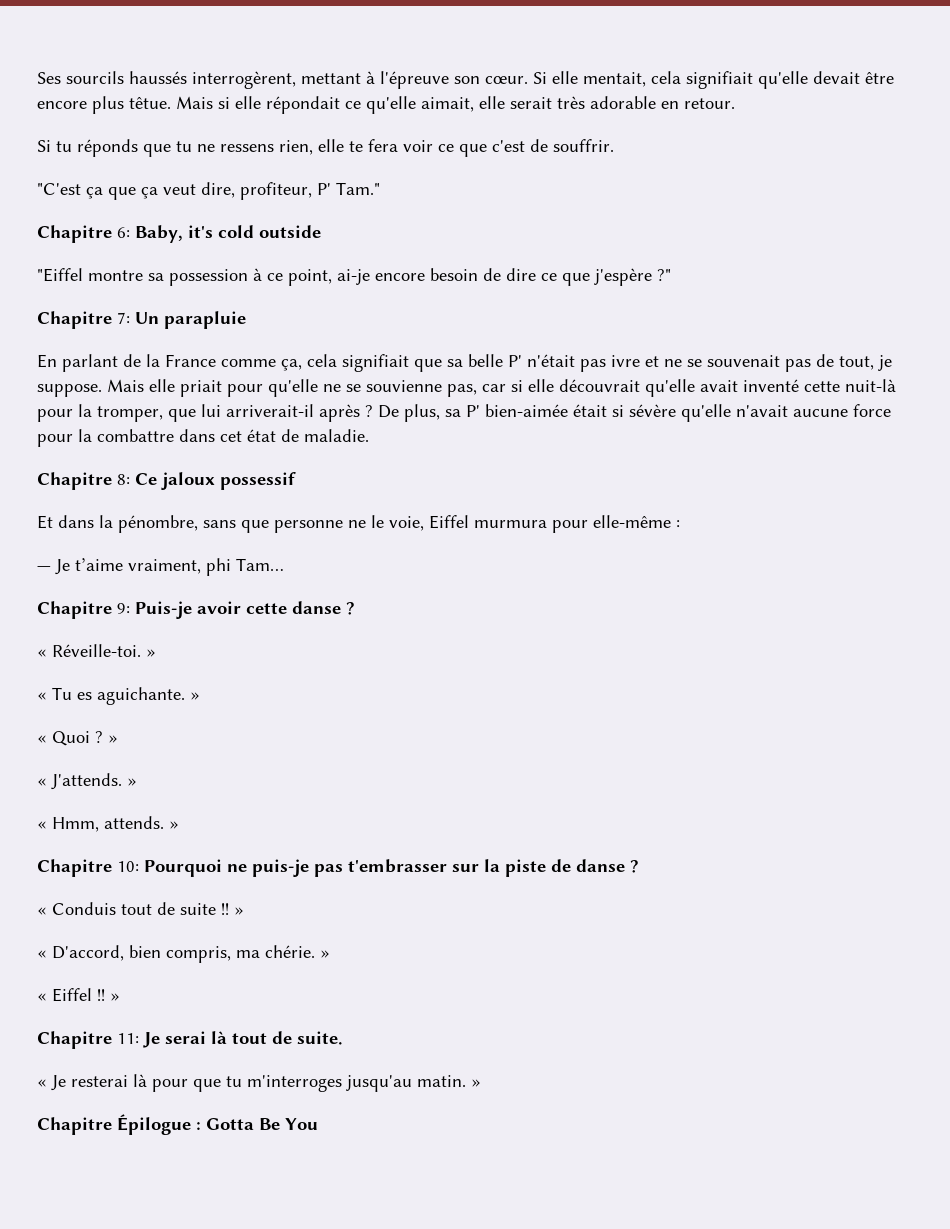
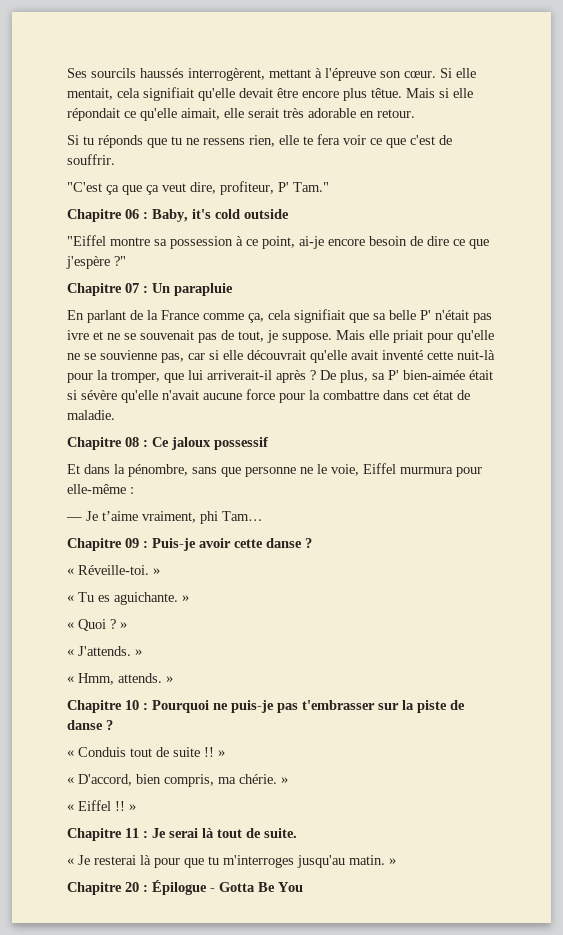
- Chapitre 6: Baby, it's cold outside
+ Chapitre 06 : Baby, it's cold outside
- Chapitre 7: Un parapluie
+ Chapitre 07 : Un parapluie
- Chapitre 8: Ce jaloux possessif
+ Chapitre 08 : Ce jaloux possessif
- Chapitre 9: Puis-je avoir cette danse ?
+ Chapitre 09 : Puis-je avoir cette danse ?
- Chapitre 10: Pourquoi ne puis-je pas t'embrasser sur la piste de danse ?
+ Chapitre 10 : Pourquoi ne puis-je pas t'embrasser sur la piste de danse ?
- Chapitre 11: Je serai là tout de suite.
+ Chapitre 11 : Je serai là tout de suite.
- Chapitre Épilogue : Gotta Be You
+ Chapitre 20 : Épilogue - Gotta Be You

